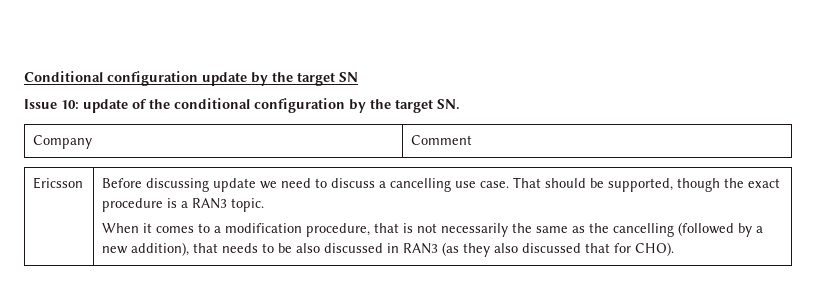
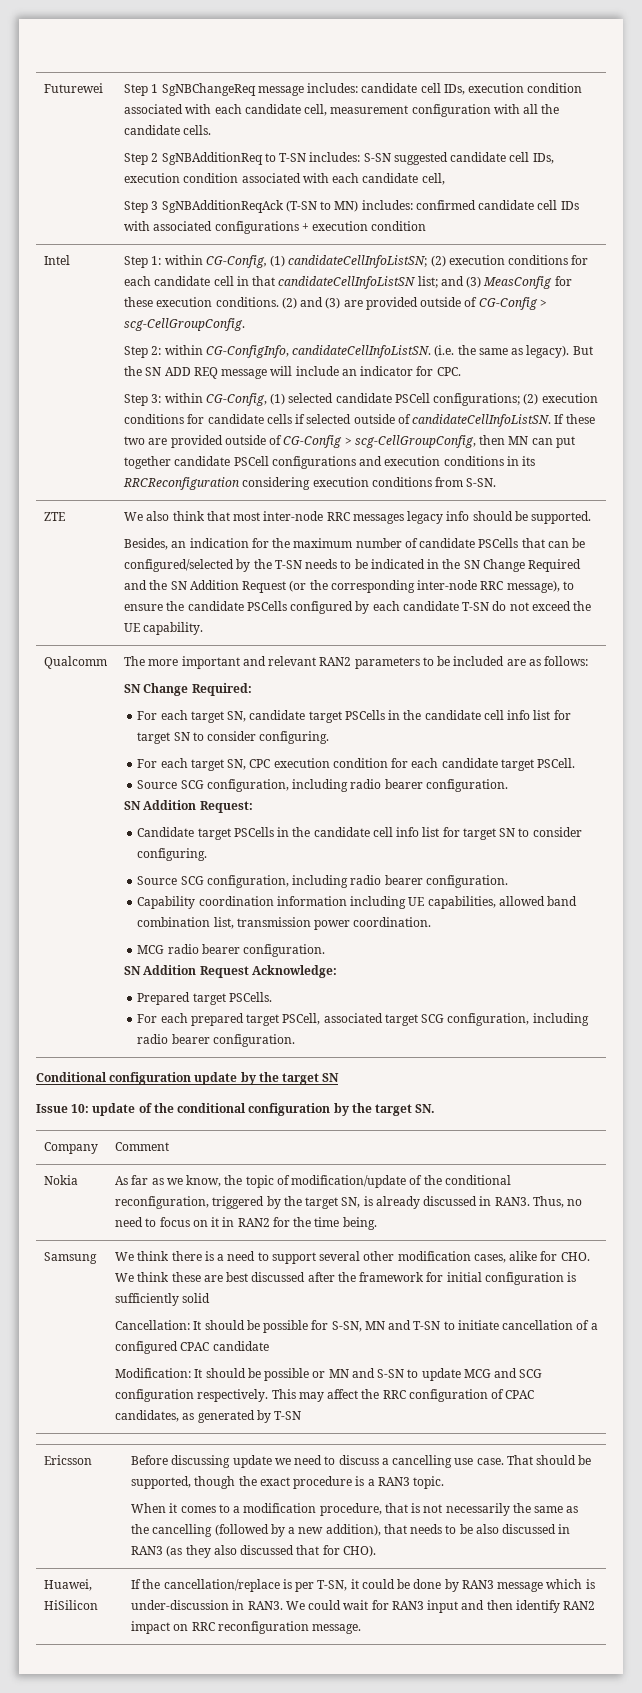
+ Futurewei | Step 1 SgNBChangeReq message includes: candidate cell IDs, execution condition associated with each candidate cell, measurement configuration with all the candidate cells.
+ Step 2 SgNBAdditionReq to T-SN includes: S-SN suggested candidate cell IDs, execution condition associated with each candidate cell,
+ Step 3 SgNBAdditionReqAck (T-SN to MN) includes: confirmed candidate cell IDs with associated configurations + execution condition
+ Intel | Step 1: within CG-Config, (1) candidateCellInfoListSN; (2) execution conditions for each candidate cell in that candidateCellInfoListSN list; and (3) MeasConfig for these execution conditions. (2) and (3) are provided outside of CG-Config > scg-CellGroupConfig.
+ Step 2: within CG-ConfigInfo, candidateCellInfoListSN. (i.e. the same as legacy). But the SN ADD REQ message will include an indicator for CPC.
+ Step 3: within CG-Config, (1) selected candidate PSCell configurations; (2) execution conditions for candidate cells if selected outside of candidateCellInfoListSN. If these two are provided outside of CG-Config > scg-CellGroupConfig, then MN can put together candidate PSCell configurations and execution conditions in its RRCReconfiguration considering execution conditions from S-SN.
+ ZTE | We also think that most inter-node RRC messages legacy info should be supported.
+ Besides, an indication for the maximum number of candidate PSCells that can be configured/selected by the T-SN needs to be indicated in the SN Change Required and the SN Addition Request (or the corresponding inter-node RRC message), to ensure the candidate PSCells configured by each candidate T-SN do not exceed the UE capability.
+ Qualcomm | The more important and relevant RAN2 parameters to be included are as follows:
+ SN Change Required:
+ For each target SN, candidate target PSCells in the candidate cell info list for target SN to consider configuring.
+ For each target SN, CPC execution condition for each candidate target PSCell.
+ Source SCG configuration, including radio bearer configuration.
+ SN Addition Request:
+ Candidate target PSCells in the candidate cell info list for target SN to consider configuring.
+ Source SCG configuration, including radio bearer configuration.
+ Capability coordination information including UE capabilities, allowed band combination list, transmission power coordination.
+ MCG radio bearer configuration.
+ SN Addition Request Acknowledge:
+ Prepared target PSCells.
+ For each prepared target PSCell, associated target SCG configuration, including radio bearer configuration.
+ Nokia | As far as we know, the topic of modification/update of the conditional reconfiguration, triggered by the target SN, is already discussed in RAN3. Thus, no need to focus on it in RAN2 for the time being.
+ Samsung | We think there is a need to support several other modification cases, alike for CHO. We think these are best discussed after the framework for initial configuration is sufficiently solid
+ Cancellation: It should be possible for S-SN, MN and T-SN to initiate cancellation of a configured CPAC candidate
+ Modification: It should be possible or MN and S-SN to update MCG and SCG configuration respectively. This may affect the RRC configuration of CPAC candidates, as generated by T-SN
+ Huawei, HiSilicon | If the cancellation/replace is per T-SN, it could be done by RAN3 message which is under-discussion in RAN3. We could wait for RAN3 input and then identify RAN2 impact on RRC reconfiguration message.

